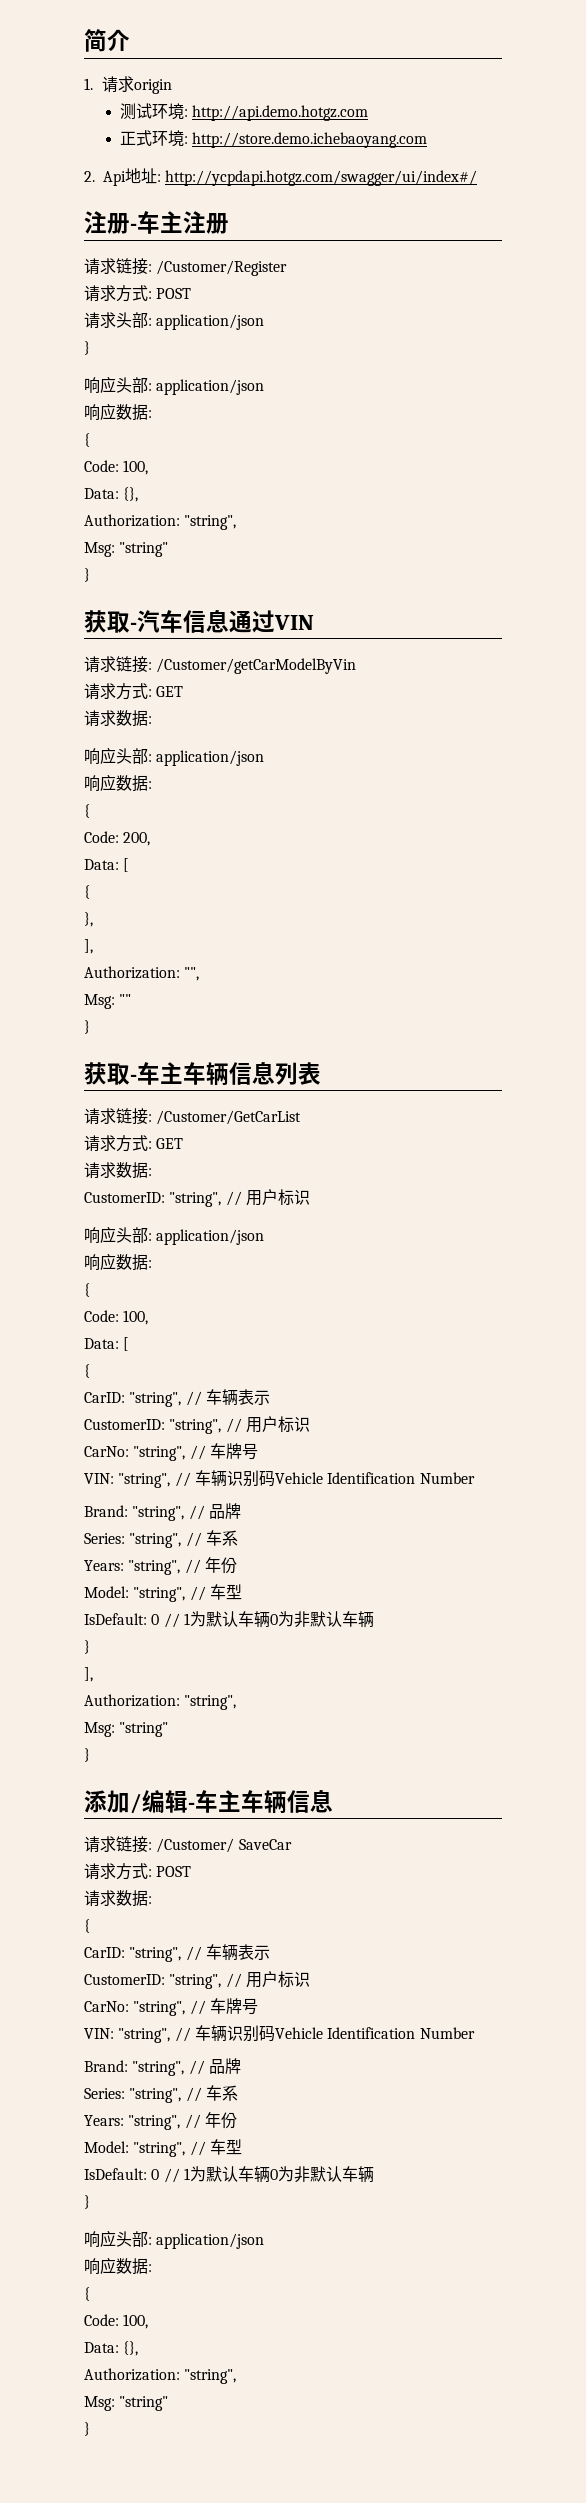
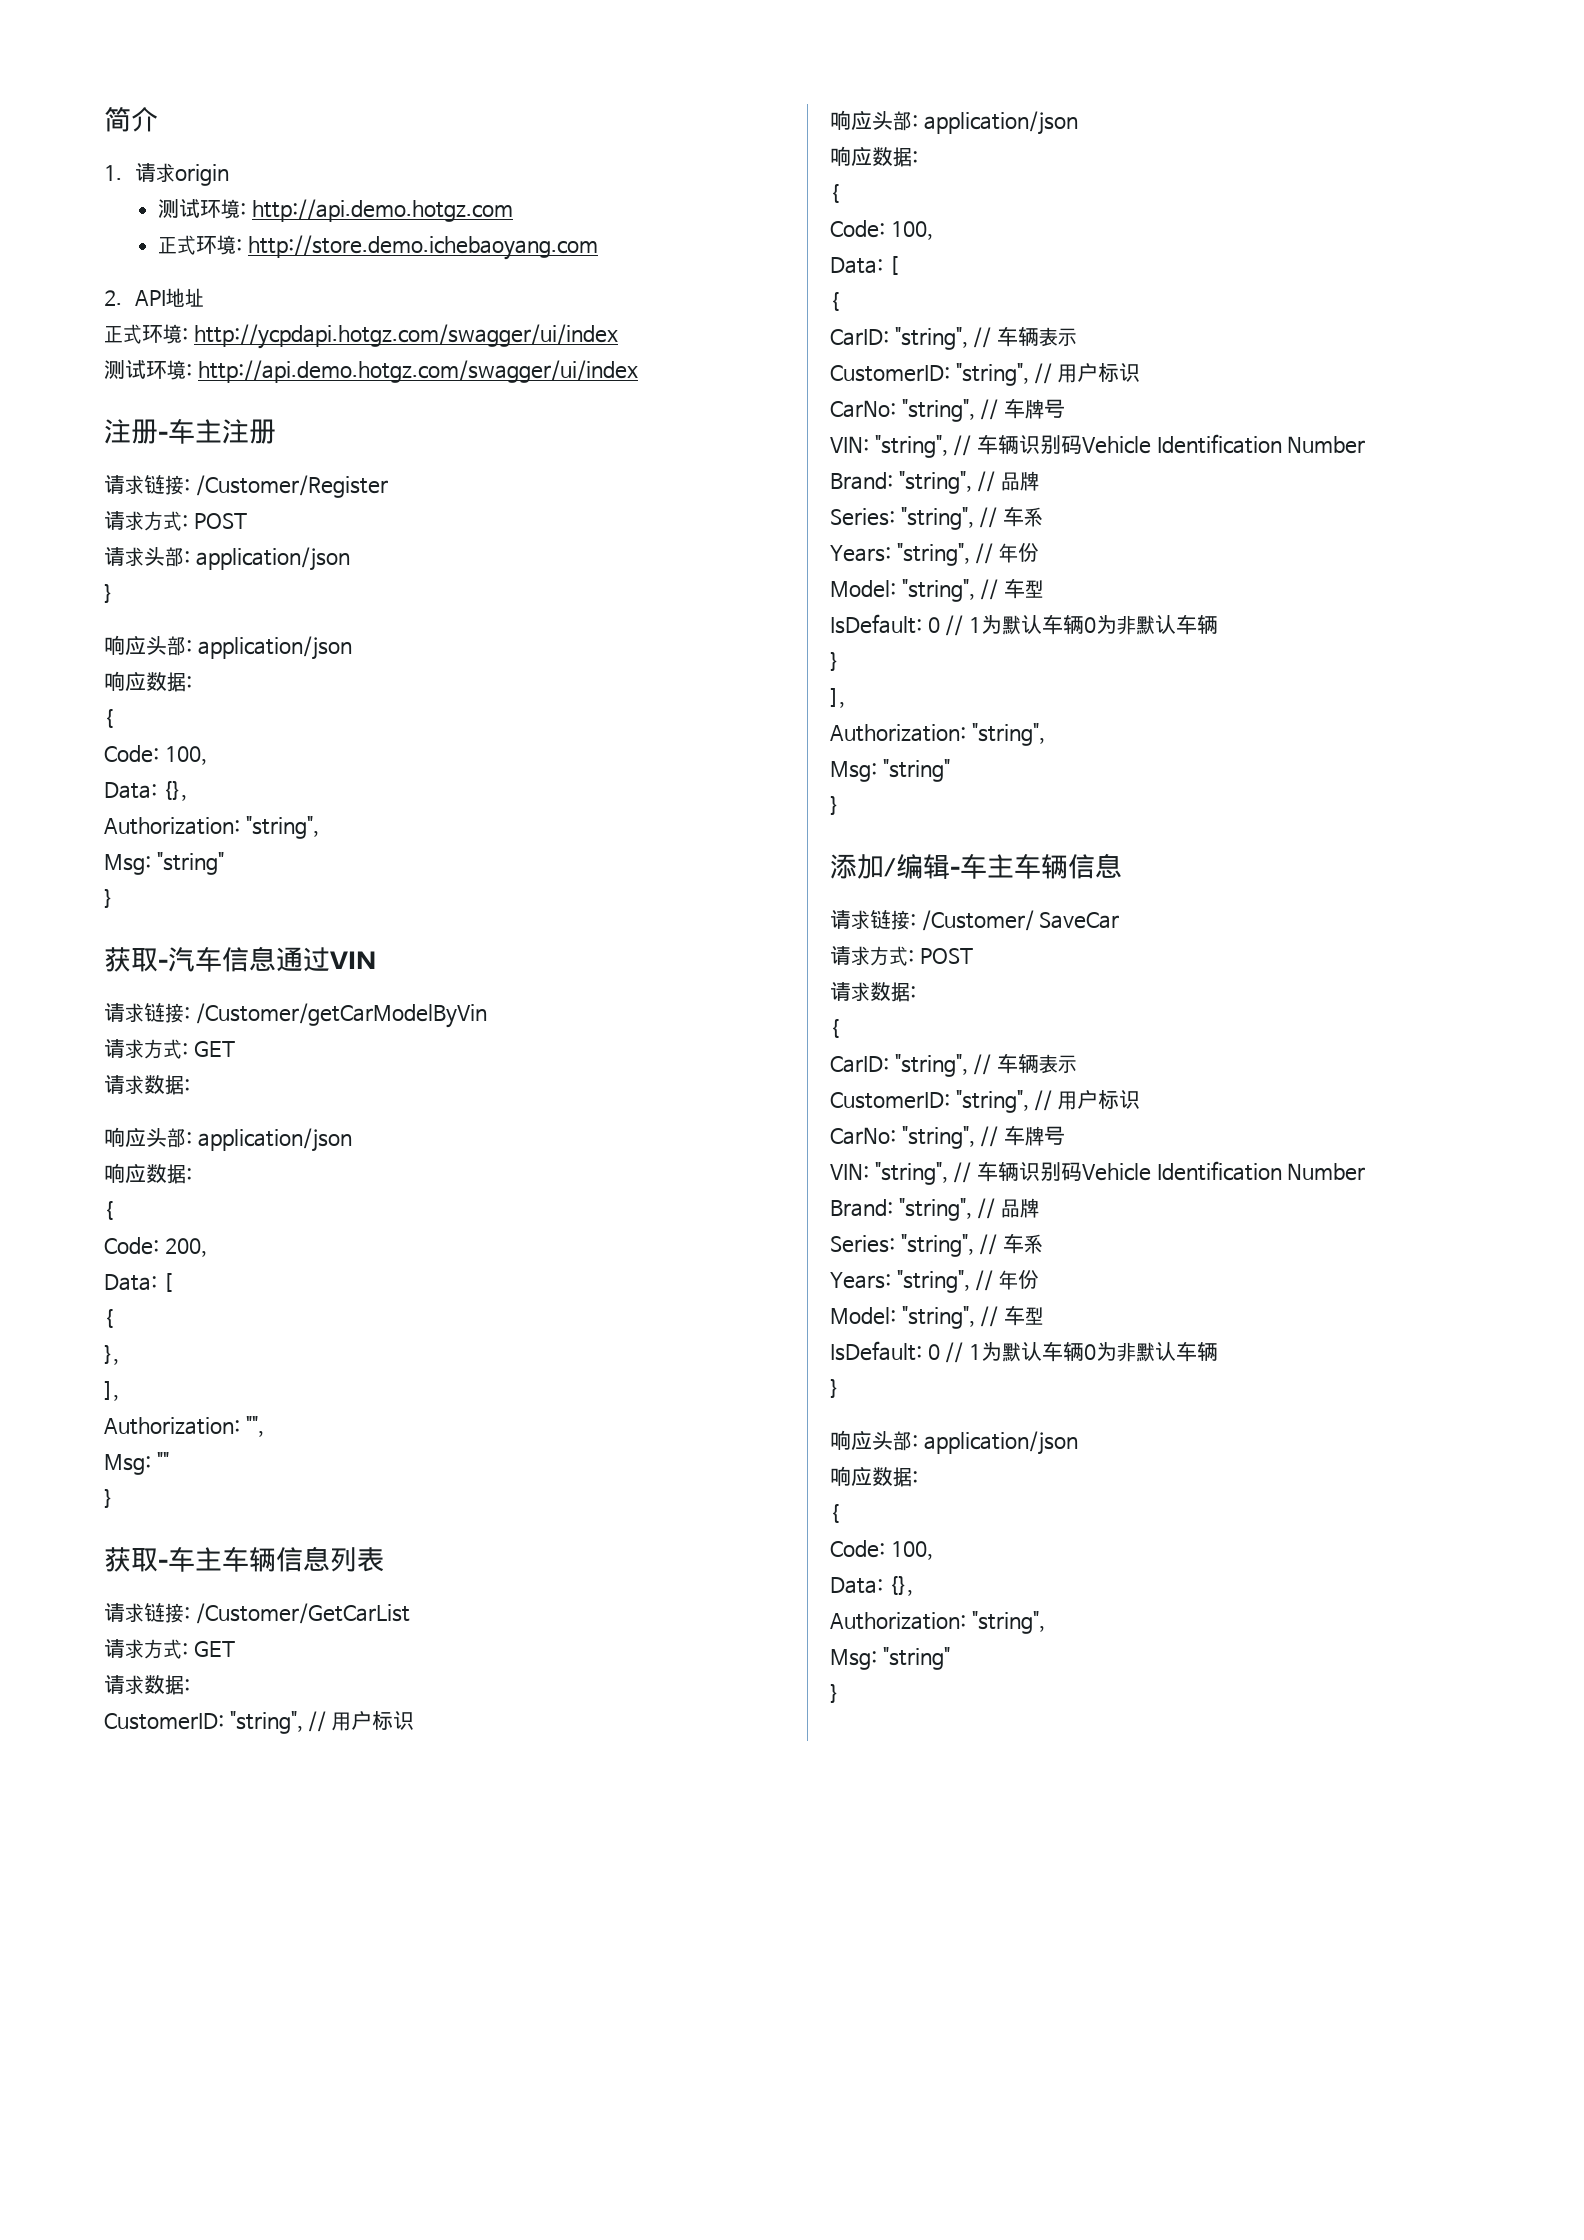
- 2. Api地址: http://ycpdapi.hotgz.com/swagger/ui/index#/
+ 2. API地址
+ 正式环境: http://ycpdapi.hotgz.com/swagger/ui/index
+ 测试环境: http://api.demo.hotgz.com/swagger/ui/index

